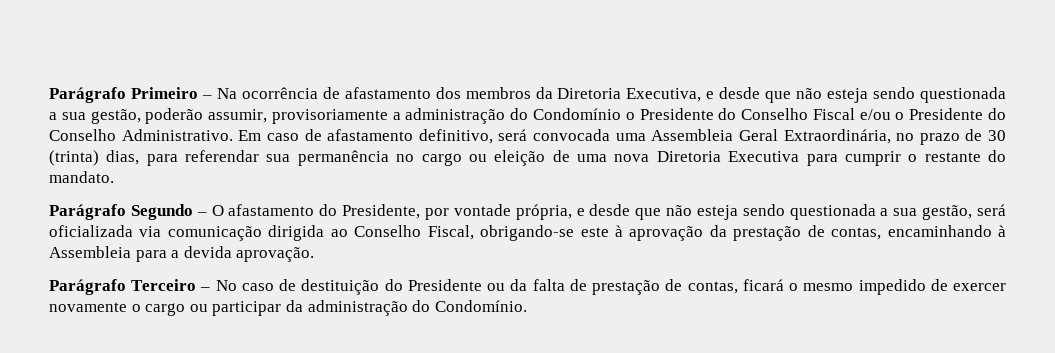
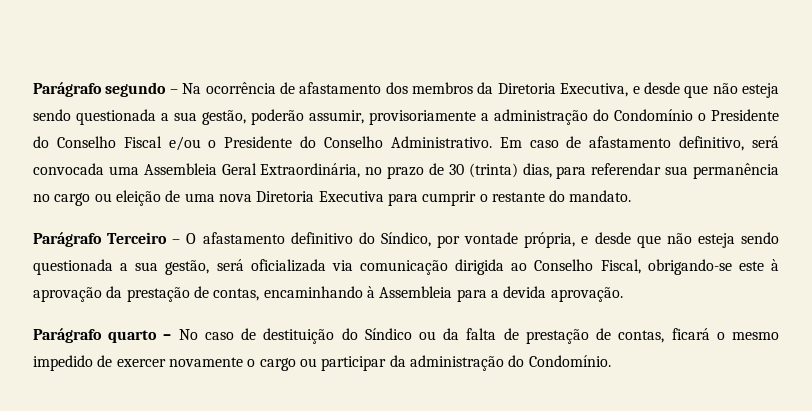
- Parágrafo Primeiro – Na ocorrência de afastamento dos membros da Diretoria Executiva, e desde que não esteja sendo questionada a sua gestão, poderão assumir, provisoriamente a administração do Condomínio o Presidente do Conselho Fiscal e/ou o Presidente do Conselho Administrativo.
+ Parágrafo segundo – Na ocorrência de afastamento dos membros da Diretoria Executiva, e desde que não esteja sendo questionada a sua gestão, poderão assumir, provisoriamente a administração do Condomínio o Presidente do Conselho Fiscal e/ou o Presidente do Conselho Administrativo.
- Parágrafo Segundo – O afastamento do Presidente, por vontade própria, e desde que não esteja sendo questionada a sua gestão, será oficializada via comunicação dirigida ao Conselho Fiscal, obrigando-se este à aprovação da prestação de contas, encaminhando à Assembleia para a devida aprovação.
+ Parágrafo Terceiro – O afastamento definitivo do Síndico, por vontade própria, e desde que não esteja sendo questionada a sua gestão, será oficializada via comunicação dirigida ao Conselho Fiscal, obrigando-se este à aprovação da prestação de contas, encaminhando à Assembleia para a devida aprovação.
- Parágrafo Terceiro – No caso de destituição do Presidente ou da falta de prestação de contas, ficará o mesmo impedido de exercer novamente o cargo ou participar da administração do Condomínio.
+ Parágrafo quarto – No caso de destituição do Síndico ou da falta de prestação de contas, ficará o mesmo impedido de exercer novamente o cargo ou participar da administração do Condomínio.

